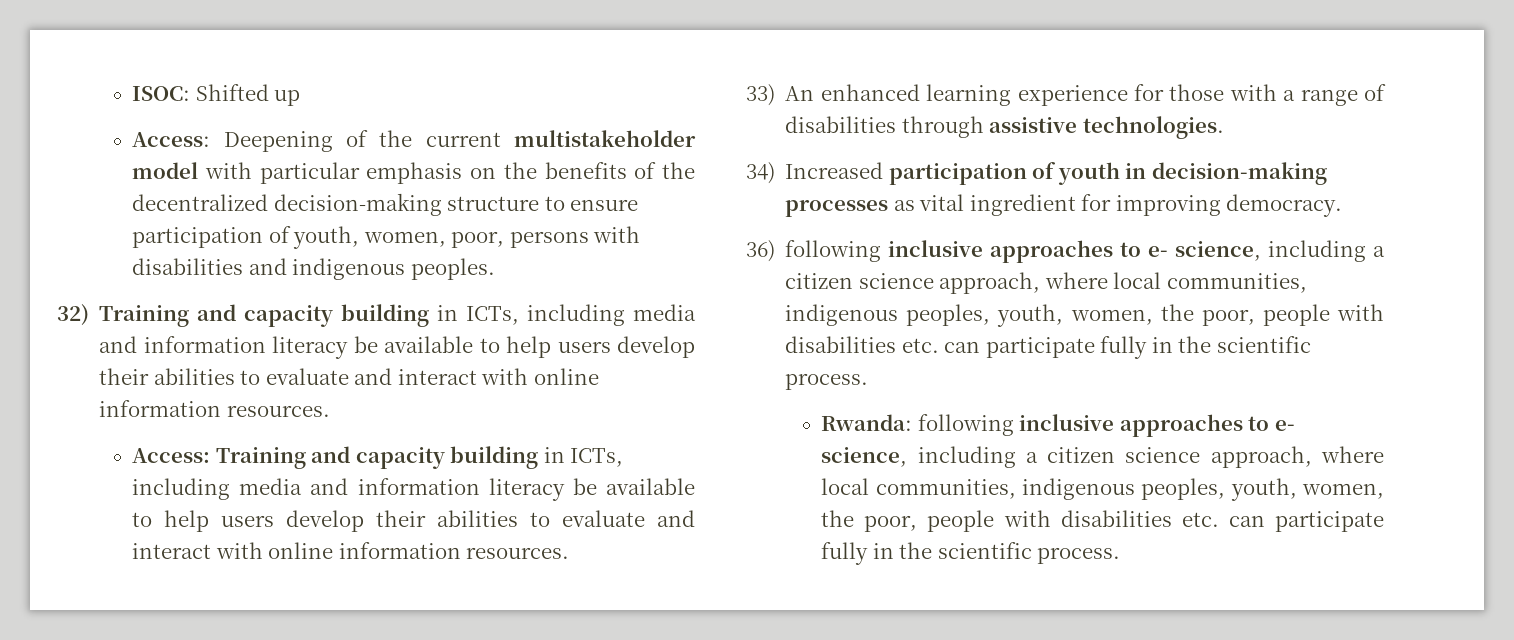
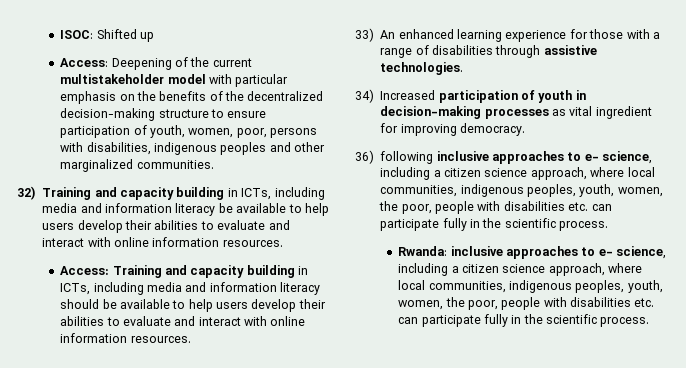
- Access: Deepening of the current multistakeholder model with particular emphasis on the benefits of the decentralized decision-making structure to ensure participation of youth, women, poor, persons with disabilities and indigenous peoples.
+ Access: Deepening of the current multistakeholder model with particular emphasis on the benefits of the decentralized decision-making structure to ensure participation of youth, women, poor, persons with disabilities, indigenous peoples and other marginalized communities.
- Access: Training and capacity building in ICTs, including media and information literacy be available to help users develop their abilities to evaluate and interact with online information resources.
+ Access: Training and capacity building in ICTs, including media and information literacy should be available to help users develop their abilities to evaluate and interact with online information resources.
- Rwanda: following inclusive approaches to e- science, including a citizen science approach, where local communities, indigenous peoples, youth, women, the poor, people with disabilities etc. can participate fully in the scientific process.
+ Rwanda: inclusive approaches to e- science, including a citizen science approach, where local communities, indigenous peoples, youth, women, the poor, people with disabilities etc. can participate fully in the scientific process.

